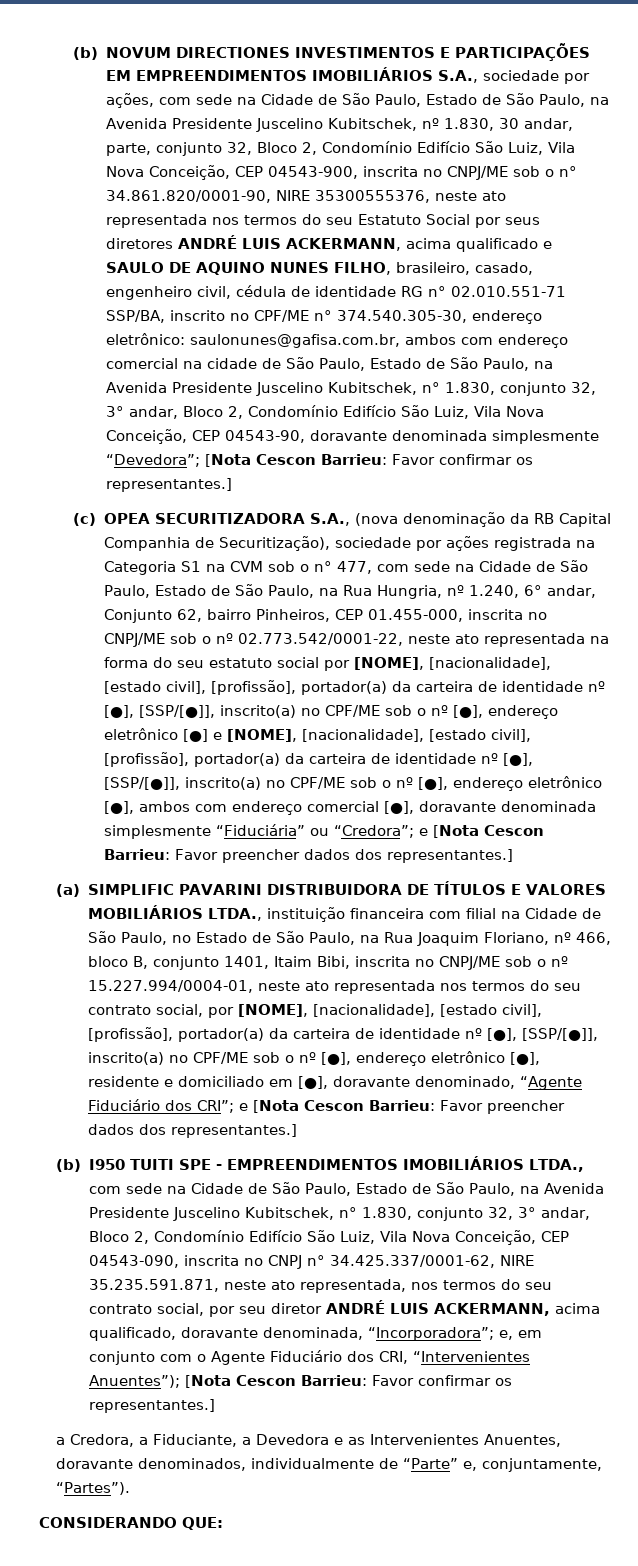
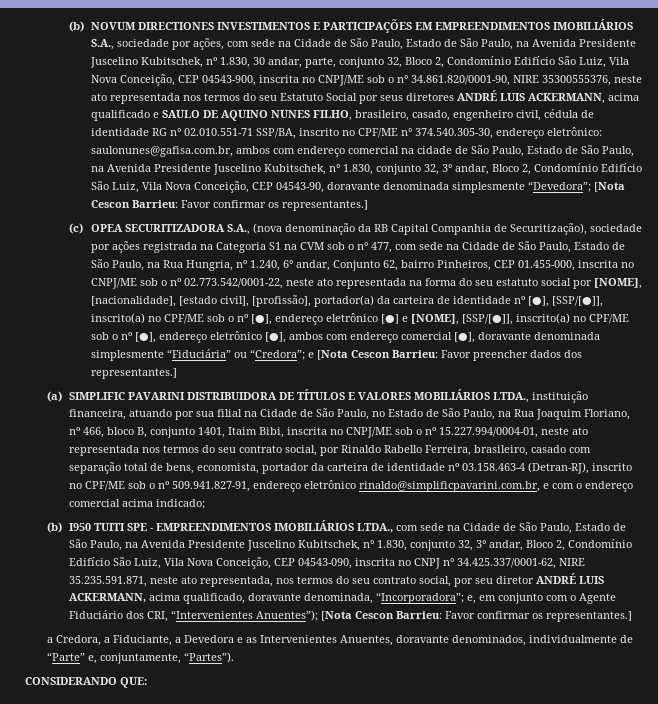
- (c) OPEA SECURITIZADORA S.A., (nova denominação da RB Capital Companhia de Securitização), sociedade por ações registrada na Categoria S1 na CVM sob o n° 477, com sede na Cidade de São Paulo, Estado de São Paulo, na Rua Hungria, nº 1.240, 6° andar, Conjunto 62, bairro Pinheiros, CEP 01.455-000, inscrita no CNPJ/ME sob o nº 02.773.542/0001-22, neste ato representada na forma do seu estatuto social por [NOME], [nacionalidade], [estado civil], [profissão], portador(a) da carteira de identidade nº [●], [SSP/[●]], inscrito(a) no CPF/ME sob o nº [●], endereço eletrônico [●] e [NOME], [nacionalidade], [estado civil], [profissão], portador(a) da carteira de identidade nº [●], [SSP/[●]], inscrito(a) no CPF/ME sob o nº [●], endereço eletrônico [●], ambos com endereço comercial [●], doravante denominada simplesmente “Fiduciária” ou “Credora”;
+ (c) OPEA SECURITIZADORA S.A., (nova denominação da RB Capital Companhia de Securitização), sociedade por ações registrada na Categoria S1 na CVM sob o n° 477, com sede na Cidade de São Paulo, Estado de São Paulo, na Rua Hungria, nº 1.240, 6° andar, Conjunto 62, bairro Pinheiros, CEP 01.455-000, inscrita no CNPJ/ME sob o nº 02.773.542/0001-22, neste ato representada na forma do seu estatuto social por [NOME], [nacionalidade], [estado civil], [profissão], portador(a) da carteira de identidade nº [●], [SSP/[●]], inscrito(a) no CPF/ME sob o nº [●], endereço eletrônico [●] e [NOME], [SSP/[●]], inscrito(a) no CPF/ME sob o nº [●], endereço eletrônico [●], ambos com endereço comercial [●], doravante denominada simplesmente “Fiduciária” ou “Credora”;
- (a) SIMPLIFIC PAVARINI DISTRIBUIDORA DE TÍTULOS E VALORES MOBILIÁRIOS LTDA., instituição financeira com filial na Cidade de São Paulo, no Estado de São Paulo, na Rua Joaquim Floriano, nº 466, bloco B, conjunto 1401, Itaim Bibi, inscrita no CNPJ/ME sob o nº 15.227.994/0004-01, neste ato representada nos termos do seu contrato social, por [NOME], [nacionalidade], [estado civil], [profissão], portador(a) da carteira de identidade nº [●], [SSP/[●]], inscrito(a) no CPF/ME sob o nº [●], endereço eletrônico [●], residente e domiciliado em [●], doravante denominado, “Agente Fiduciário dos CRI”; e [Nota Cescon Barrieu: Favor preencher dados dos representantes.]
+ (a) SIMPLIFIC PAVARINI DISTRIBUIDORA DE TÍTULOS E VALORES MOBILIÁRIOS LTDA., instituição financeira, atuando por sua filial na Cidade de São Paulo, no Estado de São Paulo, na Rua Joaquim Floriano, nº 466, bloco B, conjunto 1401, Itaim Bibi, inscrita no CNPJ/ME sob o nº 15.227.994/0004-01, neste ato representada nos termos do seu contrato social, por Rinaldo Rabello Ferreira, brasileiro, casado com separação total de bens, economista, portador da carteira de identidade nº 03.158.463-4 (Detran-RJ), inscrito no CPF/ME sob o nº 509.941.827-91, endereço eletrônico rinaldo@simplificpavarini.com.br, e com o endereço comercial acima indicado;

